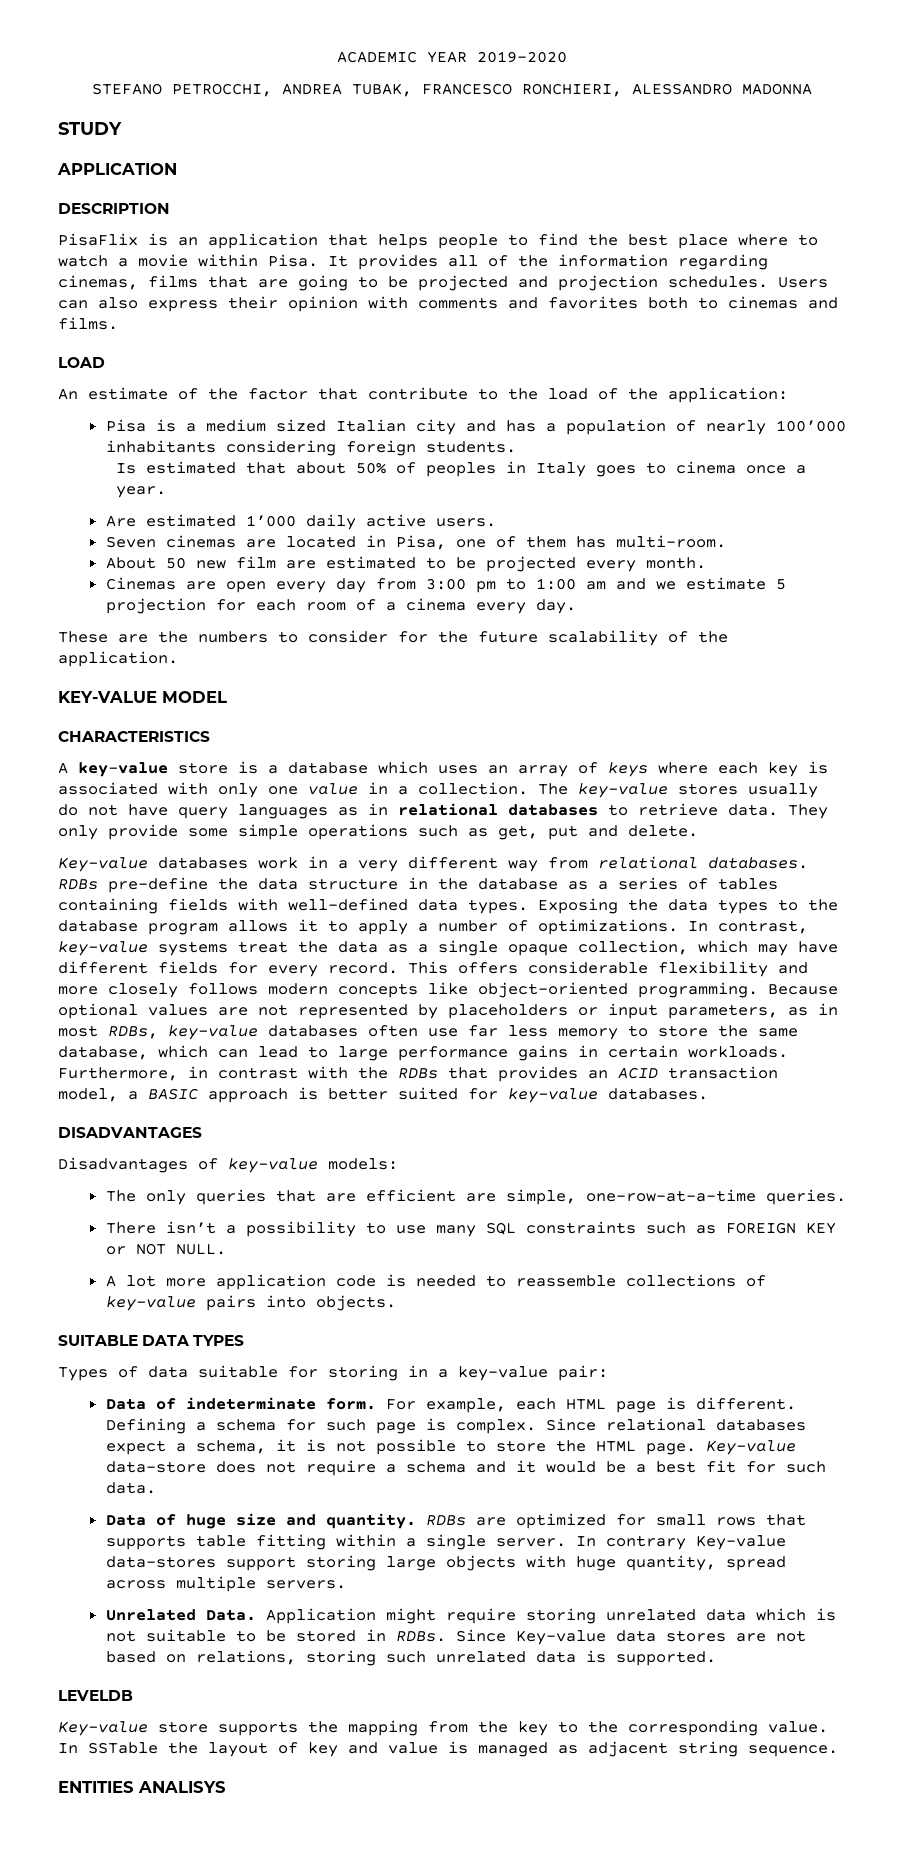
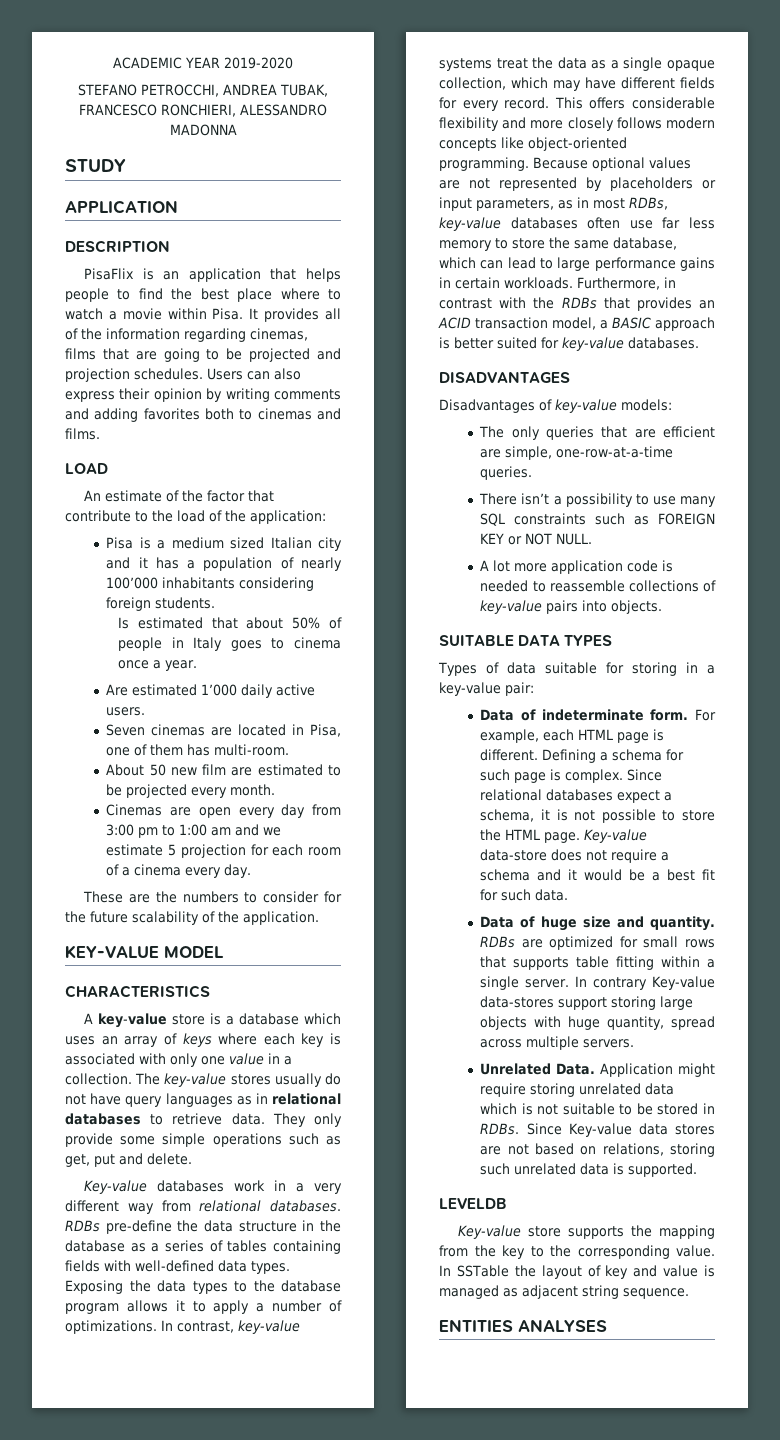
- Users can also express their opinion with comments and favorites both to cinemas and films.
+ Users can also express their opinion by writing comments and adding favorites both to cinemas and films.
- Pisa is a medium sized Italian city and has a population of nearly 100’000 inhabitants considering foreign students.
+ Pisa is a medium sized Italian city and it has a population of nearly 100’000 inhabitants considering foreign students.
- Is estimated that about 50% of peoples in Italy goes to cinema once a year.
+ Is estimated that about 50% of people in Italy goes to cinema once a year.
- ENTITIES ANALISYS
+ ENTITIES ANALYSES

